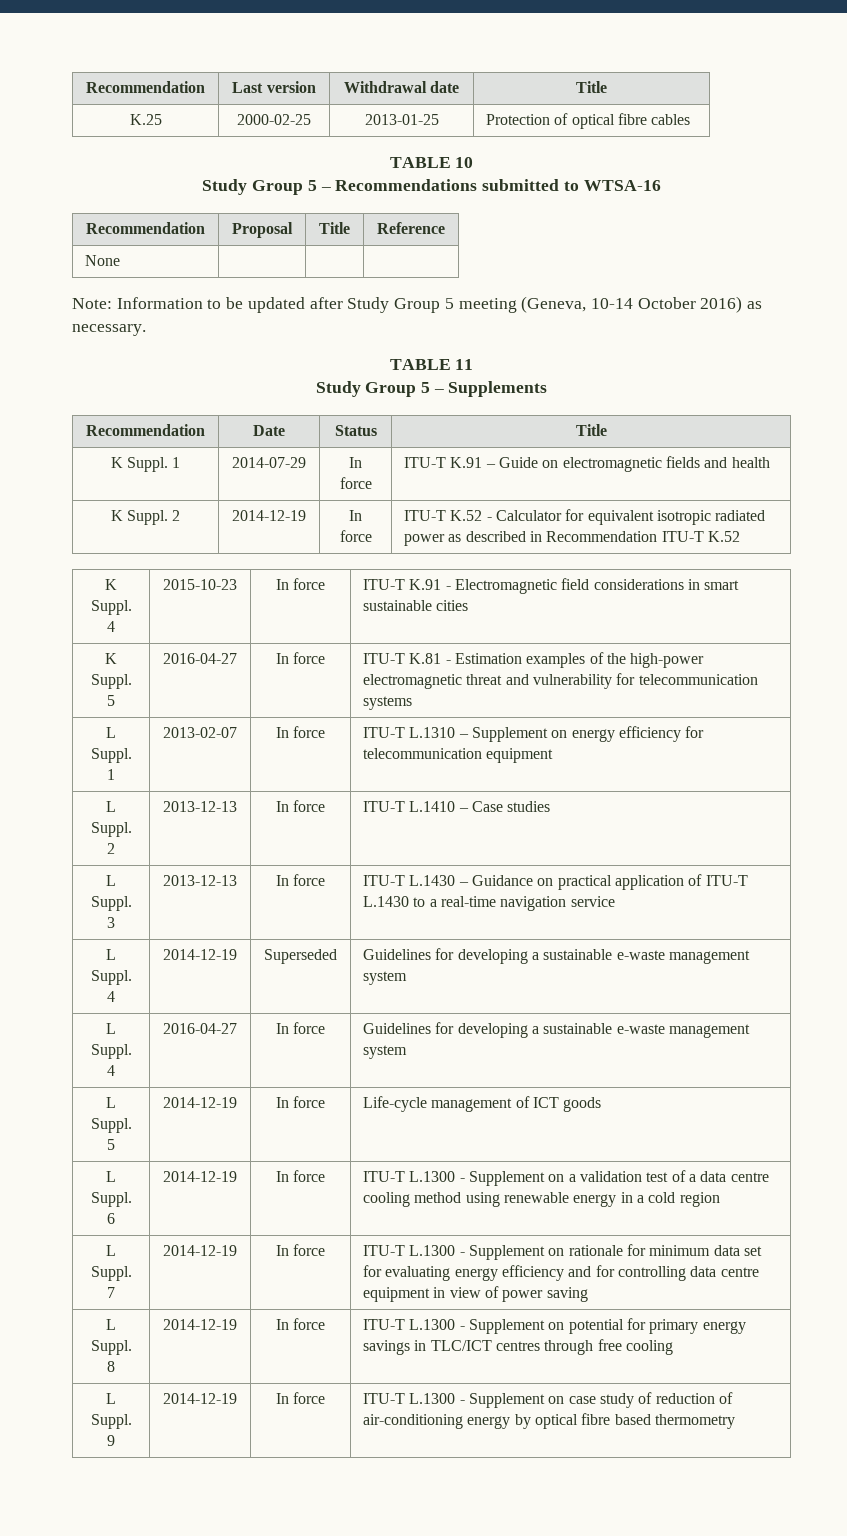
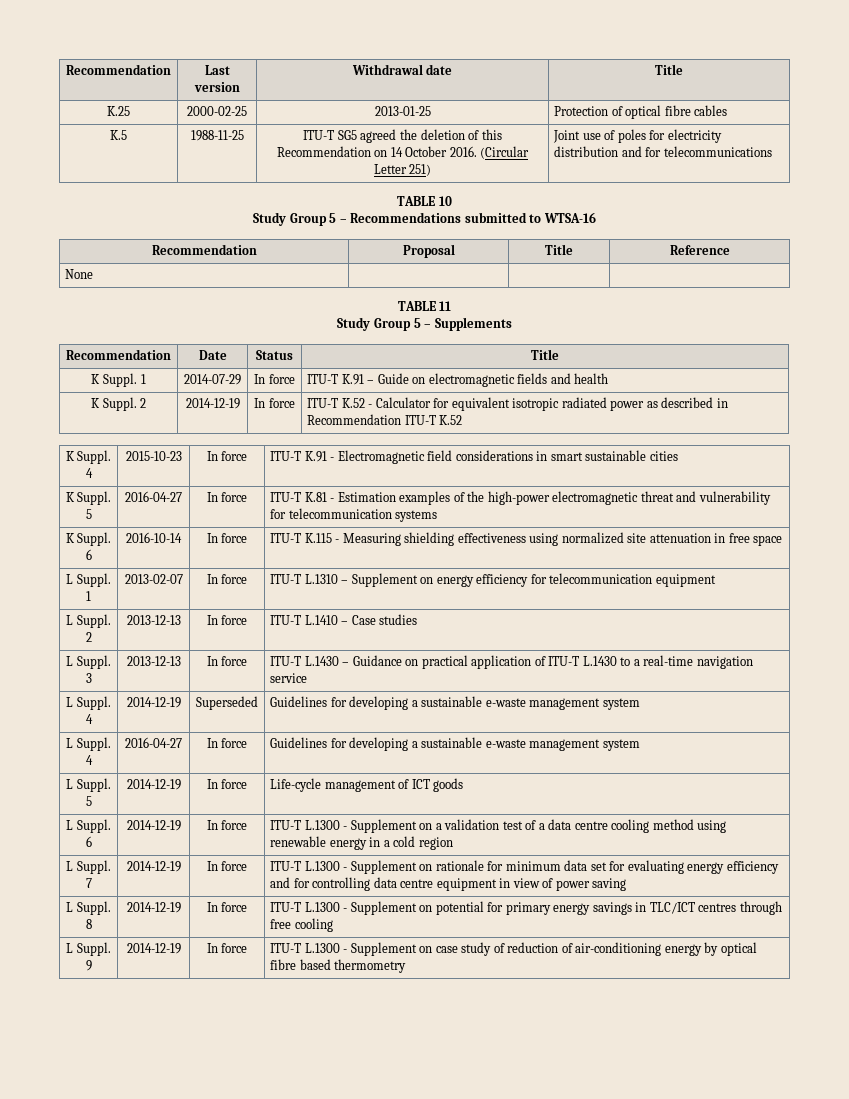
+ K.5 | 1988-11-25 | ITU-T SG5 agreed the deletion of this Recommendation on 14 October 2016. (Circular Letter 251) | Joint use of poles for electricity distribution and for telecommunications
- Note: Information to be updated after Study Group 5 meeting (Geneva, 10-14 October 2016) as necessary.
+ K Suppl. 6 | 2016-10-14 | In force | ITU-T K.115 - Measuring shielding effectiveness using normalized site attenuation in free space

